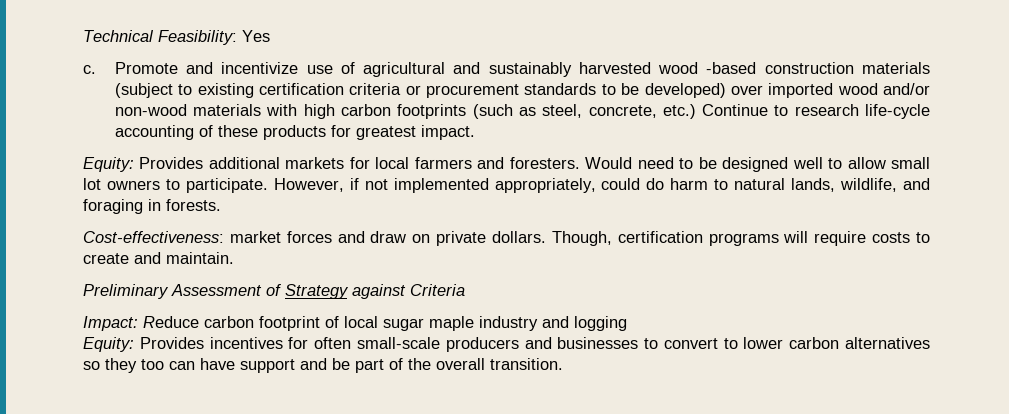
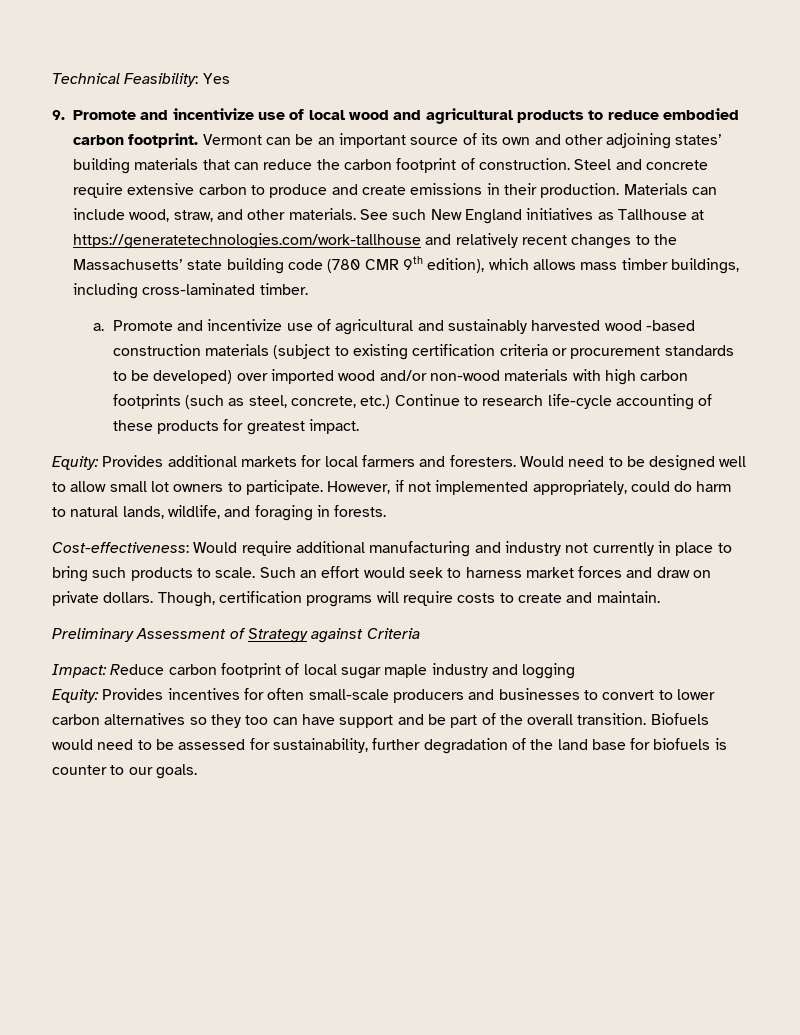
- c.
+ 9. Promote and incentivize use of local wood and agricultural products to reduce embodied carbon footprint. Vermont can be an important source of its own and other adjoining states’ building materials that can reduce the carbon footprint of construction. Steel and concrete require extensive carbon to produce and create emissions in their production. Materials can include wood, straw, and other materials. See such New England initiatives as Tallhouse at https://generatetechnologies.com/work-tallhouse and relatively recent changes to the Massachusetts’ state building code (780 CMR 9th edition), which allows mass timber buildings, including cross-laminated timber.
+ a.
- Cost-effectiveness: market forces and draw on private dollars.
+ Cost-effectiveness: Would require additional manufacturing and industry not currently in place to bring such products to scale. Such an effort would seek to harness market forces and draw on private dollars.
+ Biofuels would need to be assessed for sustainability, further degradation of the land base for biofuels is counter to our goals.

